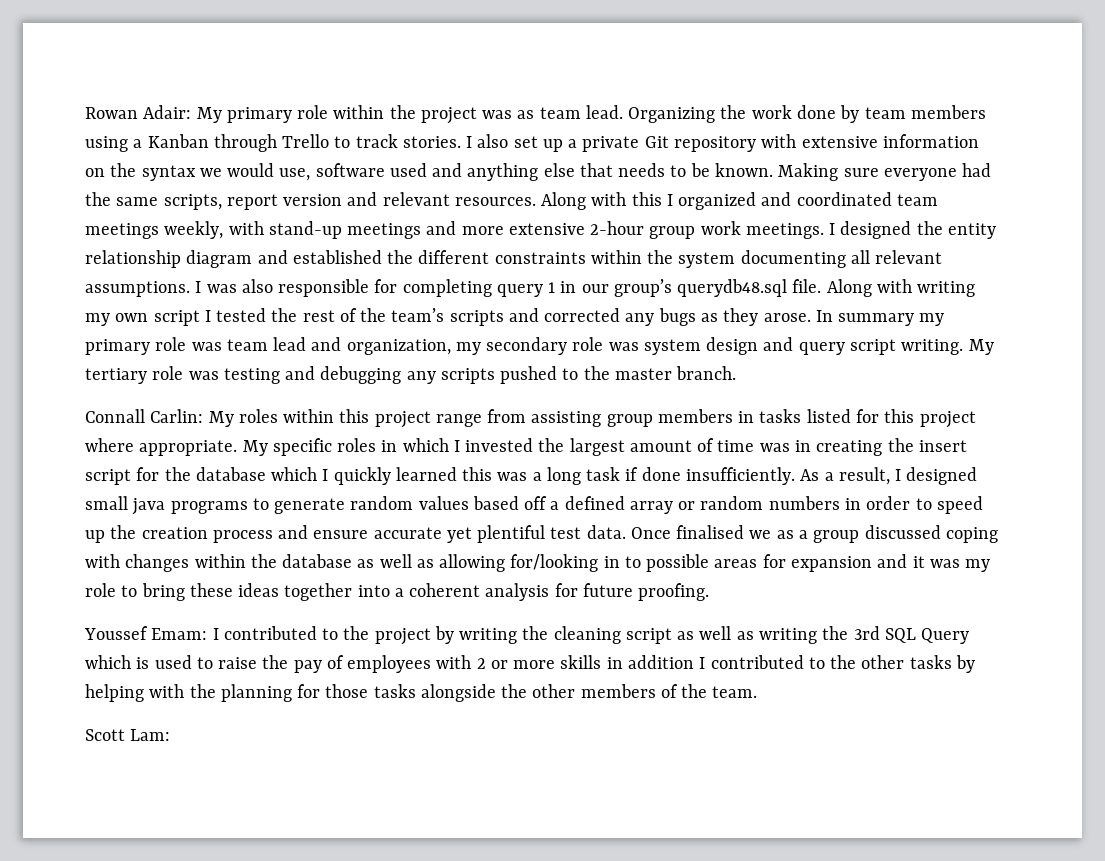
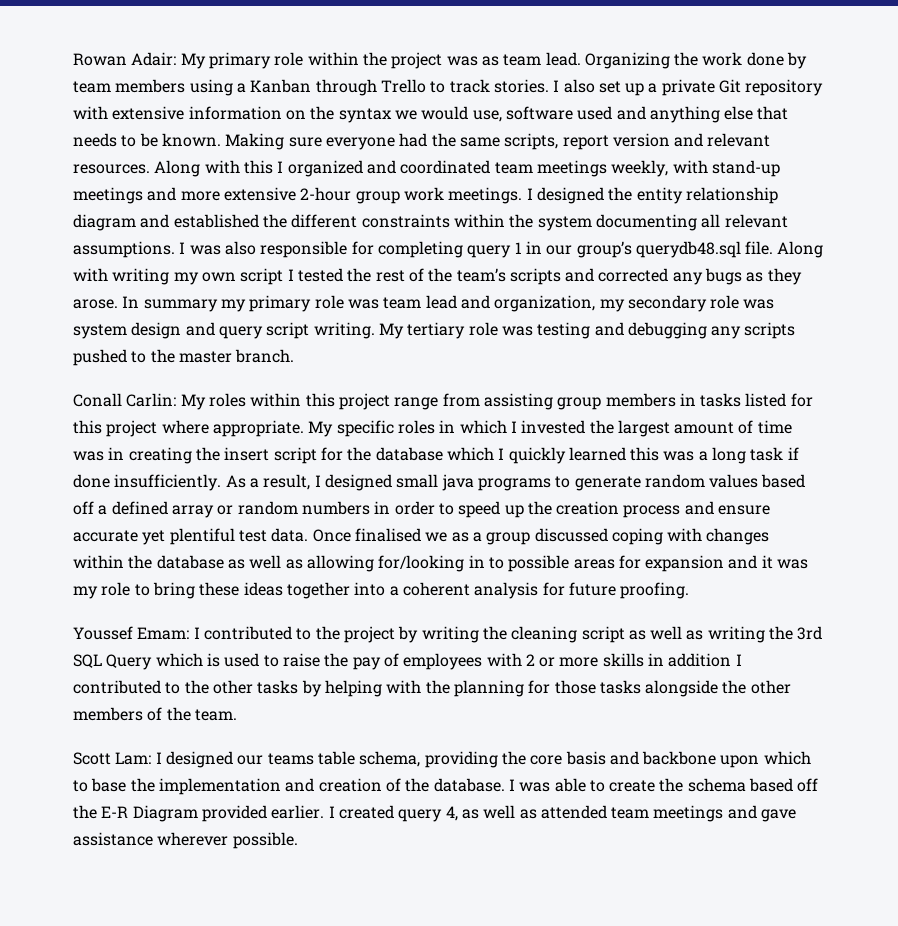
- Connall Carlin: My roles within this project range from assisting group members in tasks listed for this project where appropriate.
+ Conall Carlin: My roles within this project range from assisting group members in tasks listed for this project where appropriate.
- Scott Lam:
+ Scott Lam: I designed our teams table schema, providing the core basis and backbone upon which to base the implementation and creation of the database. I was able to create the schema based off the E-R Diagram provided earlier. I created query 4, as well as attended team meetings and gave assistance wherever possible.

